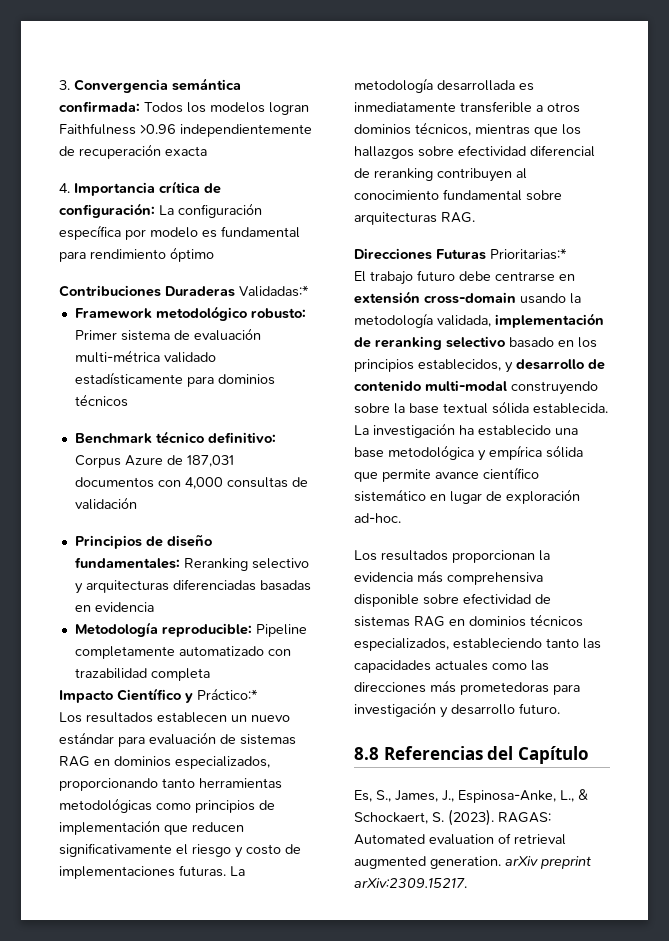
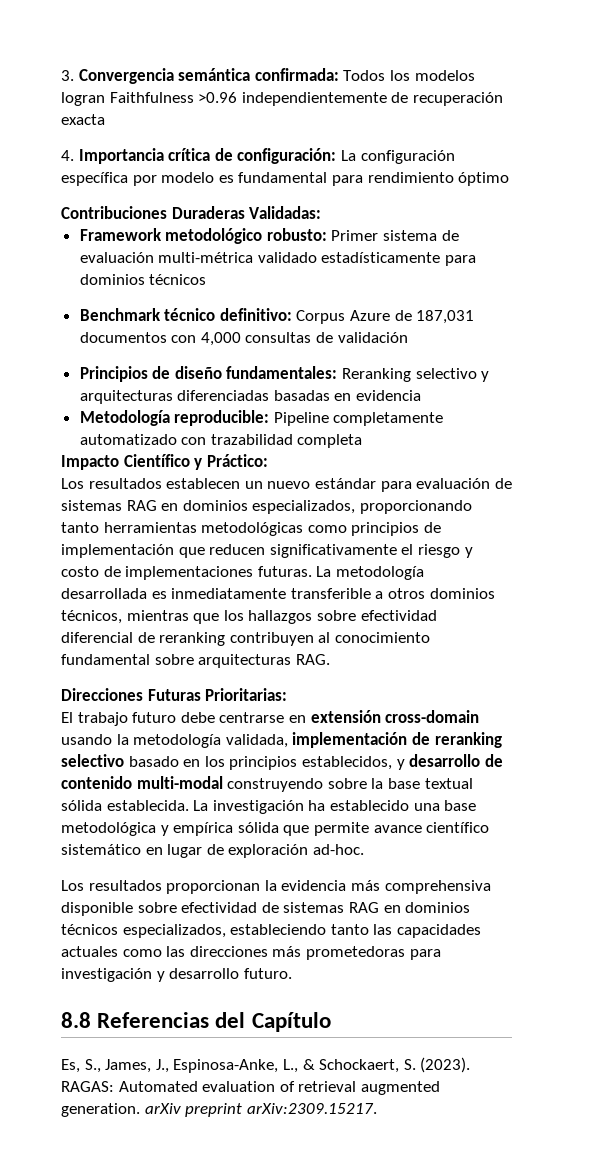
- Contribuciones Duraderas Validadas:*
+ Contribuciones Duraderas Validadas:
- Impacto Científico y Práctico:*
+ Impacto Científico y Práctico:
- Direcciones Futuras Prioritarias:*
+ Direcciones Futuras Prioritarias:

